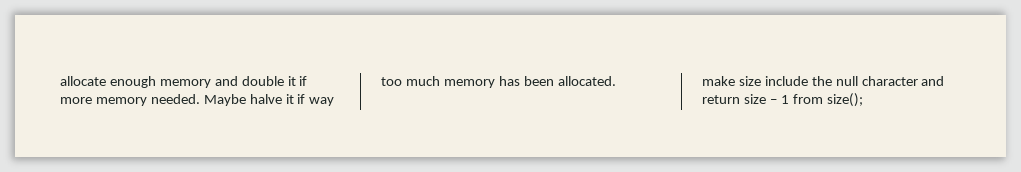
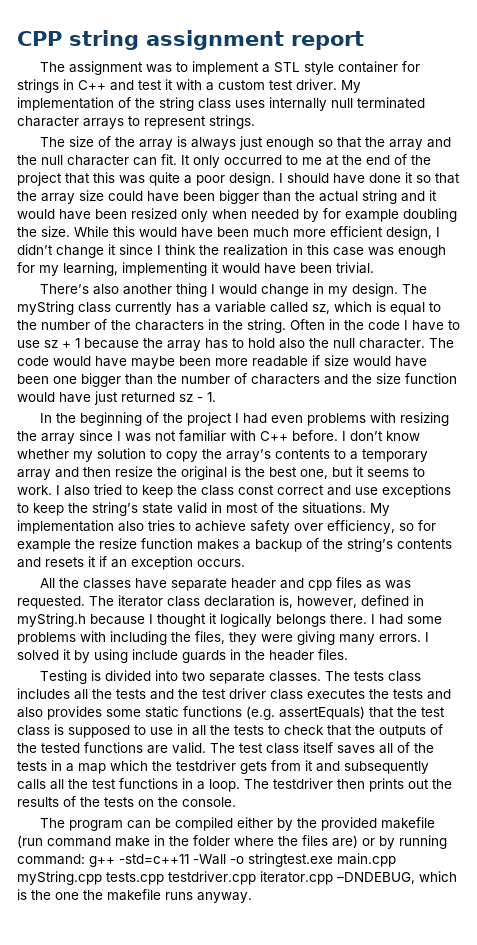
- allocate enough memory and double it if more memory needed. Maybe halve it if way too much memory has been allocated.
- make size include the null character and return size – 1 from size();
+ CPP string assignment report
+ The assignment was to implement a STL style container for strings in C++ and test it with a custom test driver. My implementation of the string class uses internally null terminated character arrays to represent strings.
+ The size of the array is always just enough so that the array and the null character can fit. It only occurred to me at the end of the project that this was quite a poor design. I should have done it so that the array size could have been bigger than the actual string and it would have been resized only when needed by for example doubling the size. While this would have been much more efficient design, I didn’t change it since I think the realization in this case was enough for my learning, implementing it would have been trivial.
+ There’s also another thing I would change in my design. The myString class currently has a variable called sz, which is equal to the number of the characters in the string. Often in the code I have to use sz + 1 because the array has to hold also the null character. The code would have maybe been more readable if size would have been one bigger than the number of characters and the size function would have just returned sz - 1.
+ In the beginning of the project I had even problems with resizing the array since I was not familiar with C++ before. I don’t know whether my solution to copy the array’s contents to a temporary array and then resize the original is the best one, but it seems to work. I also tried to keep the class const correct and use exceptions to keep the string’s state valid in most of the situations. My implementation also tries to achieve safety over efficiency, so for example the resize function makes a backup of the string’s contents and resets it if an exception occurs.
+ All the classes have separate header and cpp files as was requested. The iterator class declaration is, however, defined in myString.h because I thought it logically belongs there. I had some problems with including the files, they were giving many errors. I solved it by using include guards in the header files.
+ Testing is divided into two separate classes. The tests class includes all the tests and the test driver class executes the tests and also provides some static functions (e.g. assertEquals) that the test class is supposed to use in all the tests to check that the outputs of the tested functions are valid. The test class itself saves all of the tests in a map which the testdriver gets from it and subsequently calls all the test functions in a loop. The testdriver then prints out the results of the tests on the console.
+ The program can be compiled either by the provided makefile (run command make in the folder where the files are) or by running command: g++ -std=c++11 -Wall -o stringtest.exe main.cpp myString.cpp tests.cpp testdriver.cpp iterator.cpp –DNDEBUG, which is the one the makefile runs anyway.

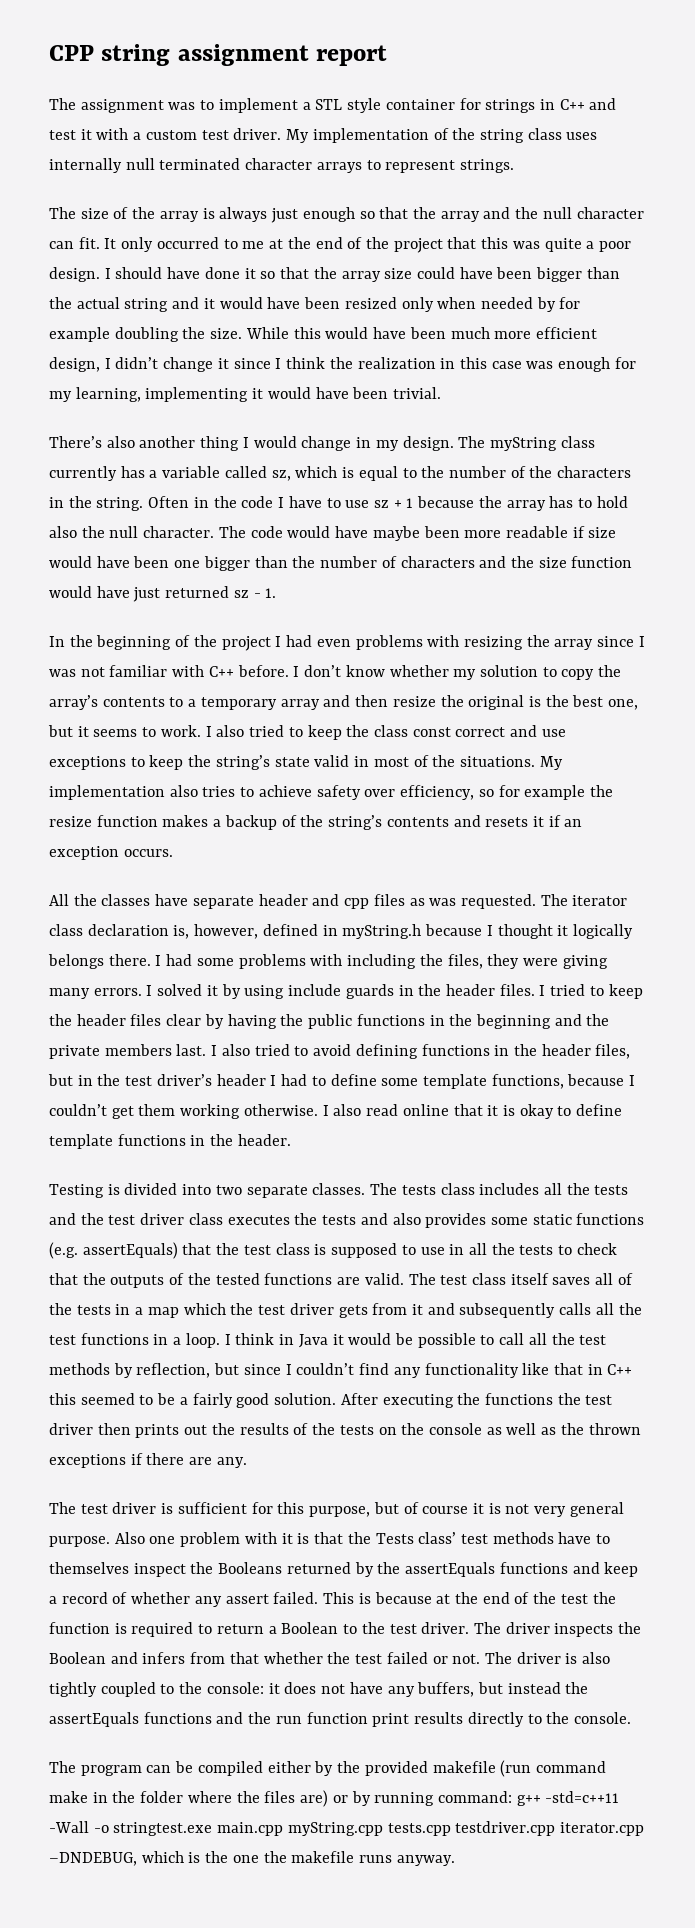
+ I tried to keep the header files clear by having the public functions in the beginning and the private members last. I also tried to avoid defining functions in the header files, but in the test driver’s header I had to define some template functions, because I couldn’t get them working otherwise. I also read online that it is okay to define template functions in the header.
- The test class itself saves all of the tests in a map which the testdriver gets from it and subsequently calls all the test functions in a loop.
+ The test class itself saves all of the tests in a map which the test driver gets from it and subsequently calls all the test functions in a loop.
- The testdriver then prints out the results of the tests on the console.
+ I think in Java it would be possible to call all the test methods by reflection, but since I couldn’t find any functionality like that in C++ this seemed to be a fairly good solution. After executing the functions the test driver then prints out the results of the tests on the console as well as the thrown exceptions if there are any.
+ The test driver is sufficient for this purpose, but of course it is not very general purpose. Also one problem with it is that the Tests class’ test methods have to themselves inspect the Booleans returned by the assertEquals functions and keep a record of whether any assert failed. This is because at the end of the test the function is required to return a Boolean to the test driver. The driver inspects the Boolean and infers from that whether the test failed or not. The driver is also tightly coupled to the console: it does not have any buffers, but instead the assertEquals functions and the run function print results directly to the console.

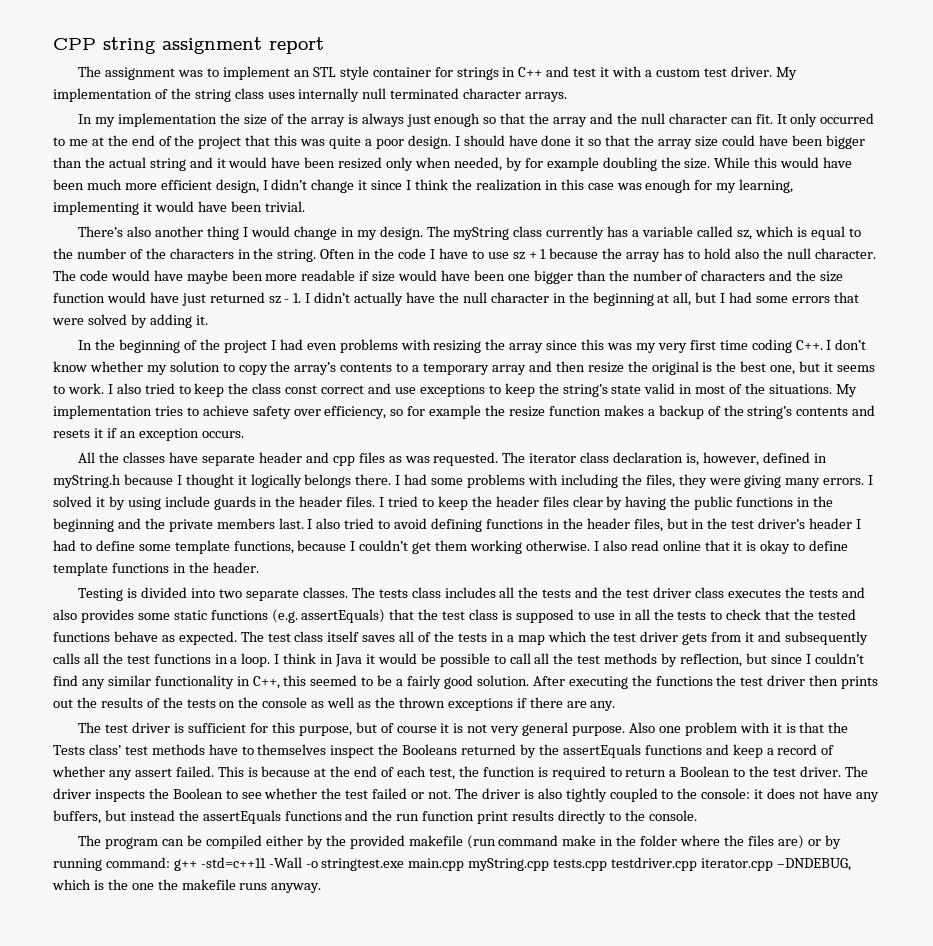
- The assignment was to implement a STL style container for strings in C++ and test it with a custom test driver.
+ The assignment was to implement an STL style container for strings in C++ and test it with a custom test driver.
- My implementation of the string class uses internally null terminated character arrays to represent strings.
- The size of the array is always just enough so that the array and the null character can fit.
+ My implementation of the string class uses internally null terminated character arrays.
+ In my implementation the size of the array is always just enough so that the array and the null character can fit.
- I should have done it so that the array size could have been bigger than the actual string and it would have been resized only when needed by for example doubling the size.
+ I should have done it so that the array size could have been bigger than the actual string and it would have been resized only when needed, by for example doubling the size.
- The code would have maybe been more readable if size would have been one bigger than the number of characters and the size function would have just returned sz - 1.
+ The code would have maybe been more readable if size would have been one bigger than the number of characters and the size function would have just returned sz - 1. I didn’t actually have the null character in the beginning at all, but I had some errors that were solved by adding it.
- In the beginning of the project I had even problems with resizing the array since I was not familiar with C++ before. I don’t know whether my solution to copy the array’s contents to a temporary array and then resize the original is the best one, but it seems to work.
+ In the beginning of the project I had even problems with resizing the array since this was my very first time coding C++. I don’t know whether my solution to copy the array’s contents to a temporary array and then resize the original is the best one, but it seems to work.
- My implementation also tries to achieve safety over efficiency, so for example the resize function makes a backup of the string’s contents and resets it if an exception occurs.
+ My implementation tries to achieve safety over efficiency, so for example the resize function makes a backup of the string’s contents and resets it if an exception occurs.
- The tests class includes all the tests and the test driver class executes the tests and also provides some static functions (e.g. assertEquals) that the test class is supposed to use in all the tests to check that the outputs of the tested functions are valid.
+ The tests class includes all the tests and the test driver class executes the tests and also provides some static functions (e.g. assertEquals) that the test class is supposed to use in all the tests to check that the tested functions behave as expected.
- I think in Java it would be possible to call all the test methods by reflection, but since I couldn’t find any functionality like that in C++ this seemed to be a fairly good solution.
+ I think in Java it would be possible to call all the test methods by reflection, but since I couldn’t find any similar functionality in C++, this seemed to be a fairly good solution.
- This is because at the end of the test the function is required to return a Boolean to the test driver.
+ This is because at the end of each test, the function is required to return a Boolean to the test driver.
- The driver inspects the Boolean and infers from that whether the test failed or not.
+ The driver inspects the Boolean to see whether the test failed or not.

